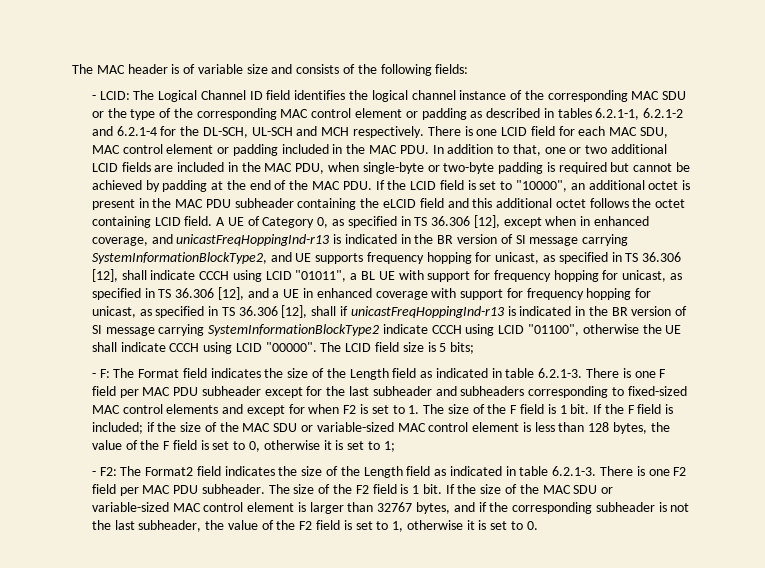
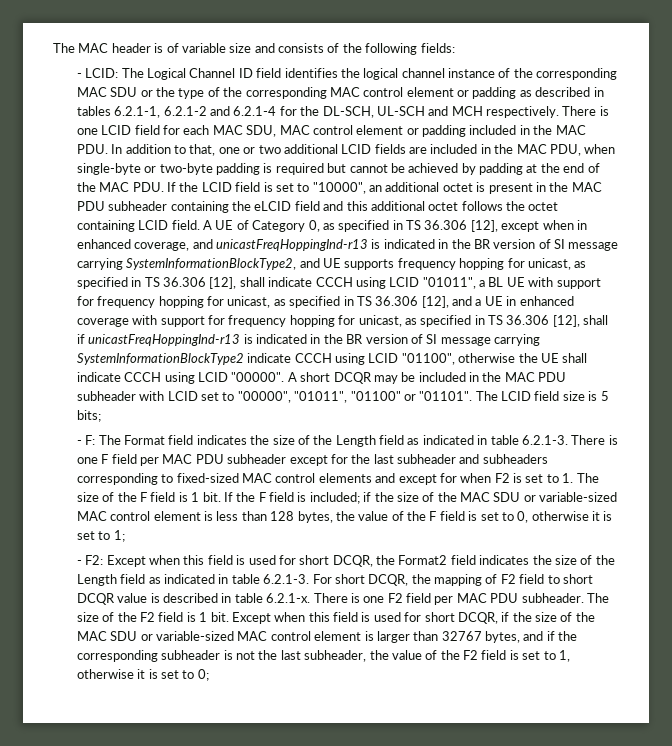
+ A short DCQR may be included in the MAC PDU subheader with LCID set to "00000", "01011", "01100" or "01101".
- - F2: The Format2 field indicates the size of the Length field as indicated in table 6.2.1-3. There is one F2 field per MAC PDU subheader.
+ - F2: Except when this field is used for short DCQR, the Format2 field indicates the size of the Length field as indicated in table 6.2.1-3. For short DCQR, the mapping of F2 field to short DCQR value is described in table 6.2.1-x. There is one F2 field per MAC PDU subheader.
- If the size of the MAC SDU or variable-sized MAC control element is larger than 32767 bytes, and if the corresponding subheader is not the last subheader, the value of the F2 field is set to 1, otherwise it is set to 0.
+ Except when this field is used for short DCQR, if the size of the MAC SDU or variable-sized MAC control element is larger than 32767 bytes, and if the corresponding subheader is not the last subheader, the value of the F2 field is set to 1, otherwise it is set to 0;

